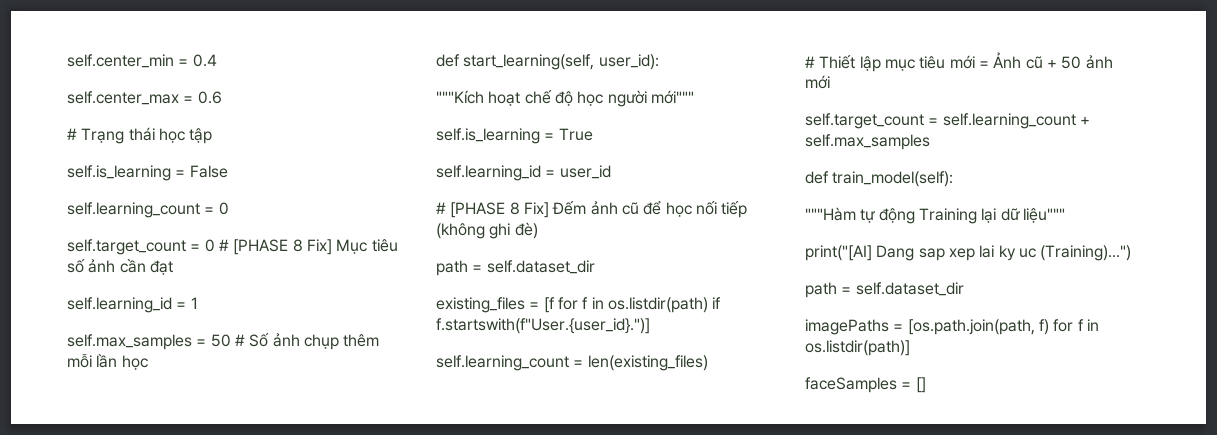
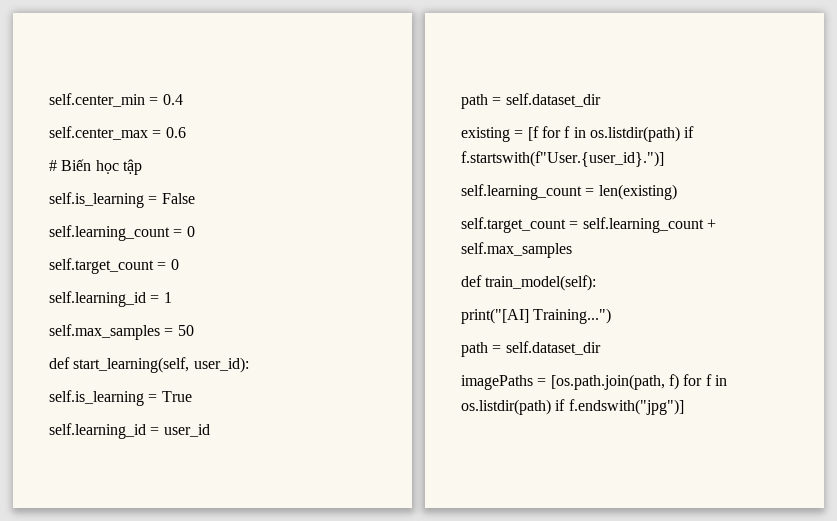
- # Trạng thái học tập
+ # Biến học tập
- self.target_count = 0 # [PHASE 8 Fix] Mục tiêu số ảnh cần đạt
+ self.target_count = 0
- self.max_samples = 50 # Số ảnh chụp thêm mỗi lần học
+ self.max_samples = 50
  def start_learning(self, user_id):
- """Kích hoạt chế độ học người mới"""
  self.learning_id = user_id
- # [PHASE 8 Fix] Đếm ảnh cũ để học nối tiếp (không ghi đè)
  path = self.dataset_dir
- existing_files = [f for f in os.listdir(path) if f.startswith(f"User.{user_id}.")]
+ existing = [f for f in os.listdir(path) if f.startswith(f"User.{user_id}.")]
- self.learning_count = len(existing_files)
- # Thiết lập mục tiêu mới = Ảnh cũ + 50 ảnh mới
+ self.learning_count = len(existing)
- """Hàm tự động Training lại dữ liệu"""
- print("[AI] Dang sap xep lai ky uc (Training)...")
+ print("[AI] Training...")
- imagePaths = [os.path.join(path, f) for f in os.listdir(path)]
- faceSamples = []
+ imagePaths = [os.path.join(path, f) for f in os.listdir(path) if f.endswith("jpg")]

